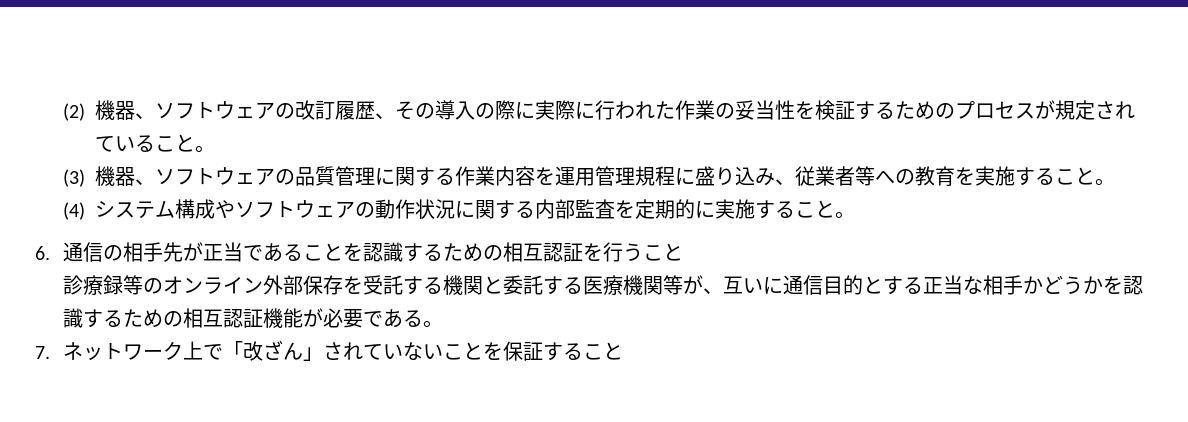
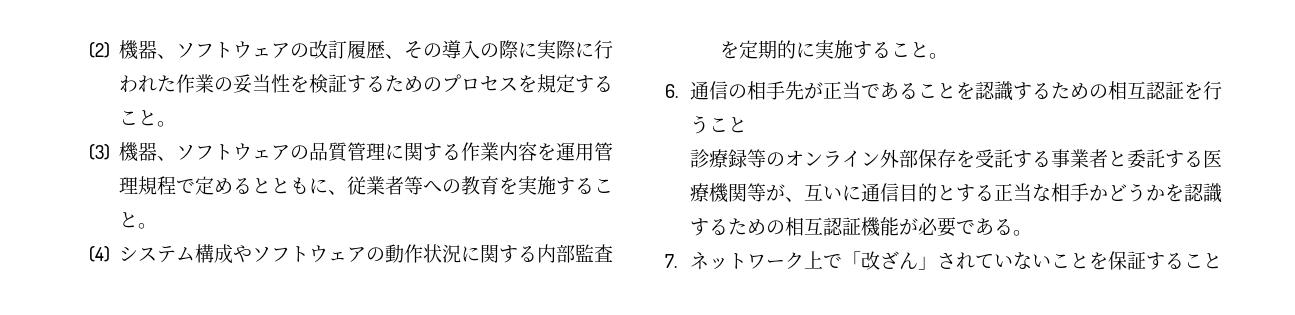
- (2)機器、ソフトウェアの改訂履歴、その導入の際に実際に行われた作業の妥当性を検証するためのプロセスが規定されていること。
+ (2)機器、ソフトウェアの改訂履歴、その導入の際に実際に行われた作業の妥当性を検証するためのプロセスを規定すること。
- (3)機器、ソフトウェアの品質管理に関する作業内容を運用管理規程に盛り込み、従業者等への教育を実施すること。
+ (3)機器、ソフトウェアの品質管理に関する作業内容を運用管理規程で定めるとともに、従業者等への教育を実施すること。
- 診療録等のオンライン外部保存を受託する機関と委託する医療機関等が、互いに通信目的とする正当な相手かどうかを認識するための相互認証機能が必要である。
+ 診療録等のオンライン外部保存を受託する事業者と委託する医療機関等が、互いに通信目的とする正当な相手かどうかを認識するための相互認証機能が必要である。

